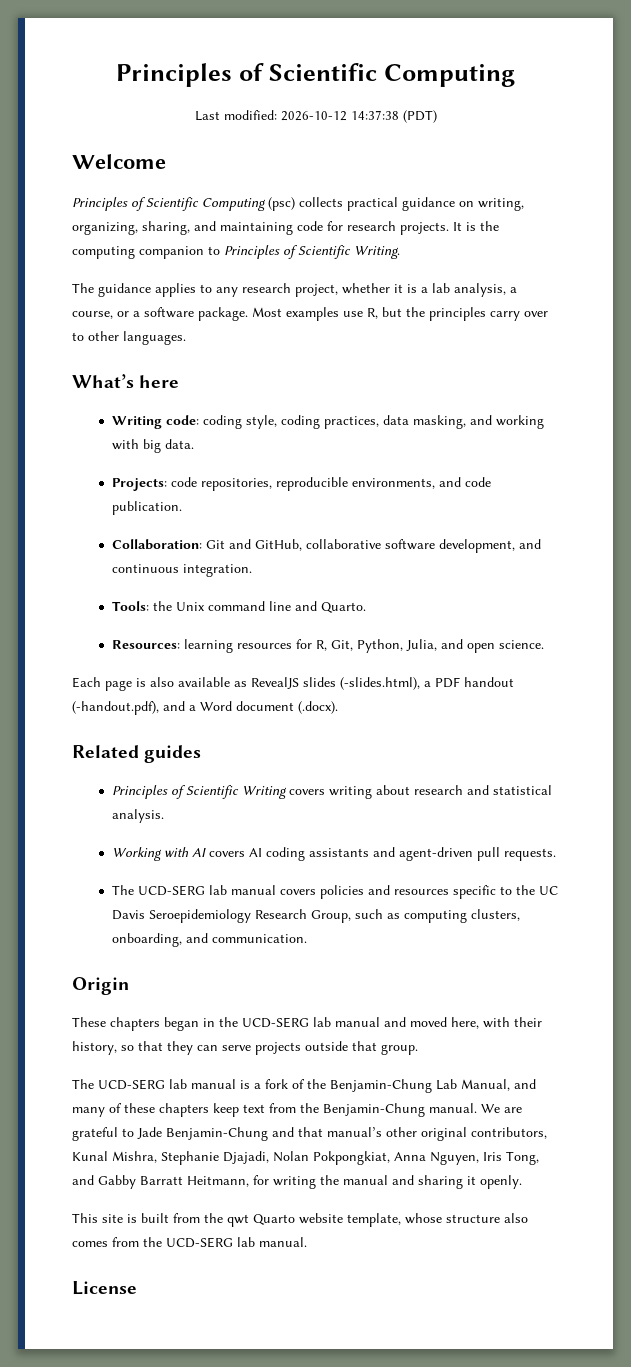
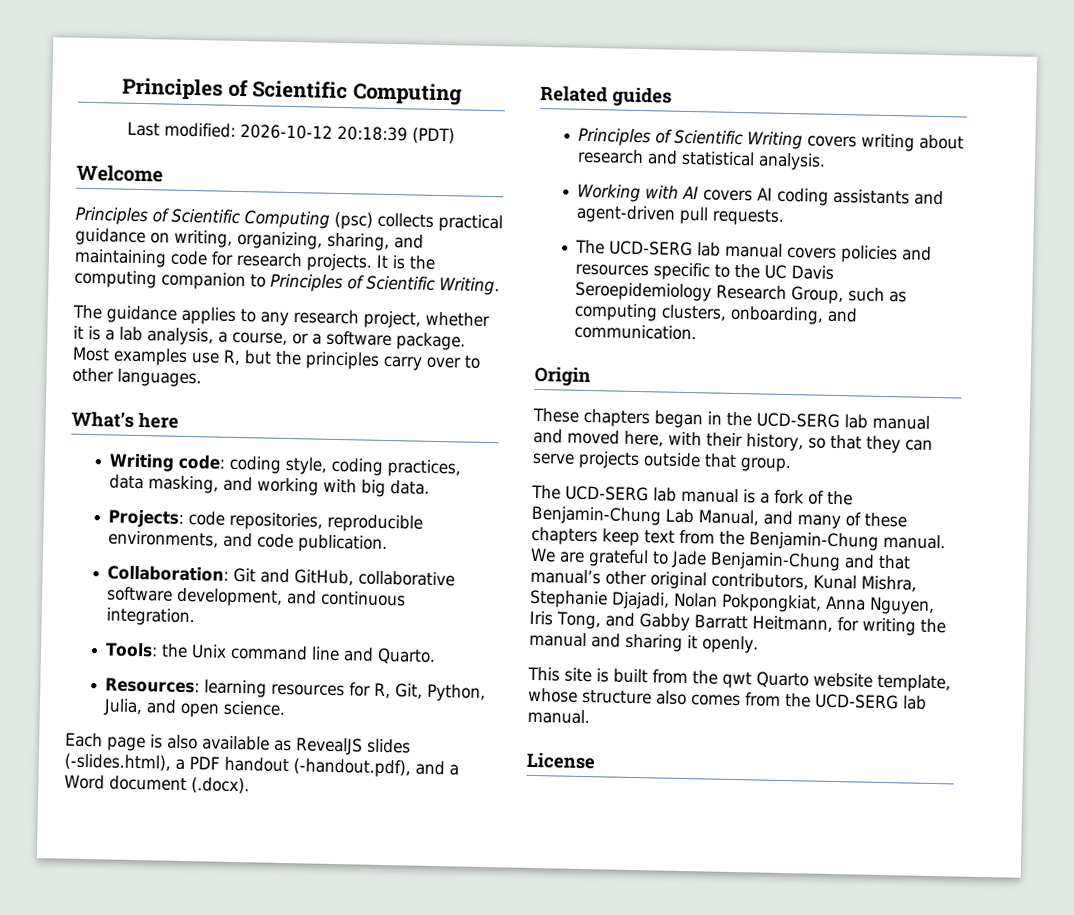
- Last modified: 2026-10-12 14:37:38 (PDT)
+ Last modified: 2026-10-12 20:18:39 (PDT)

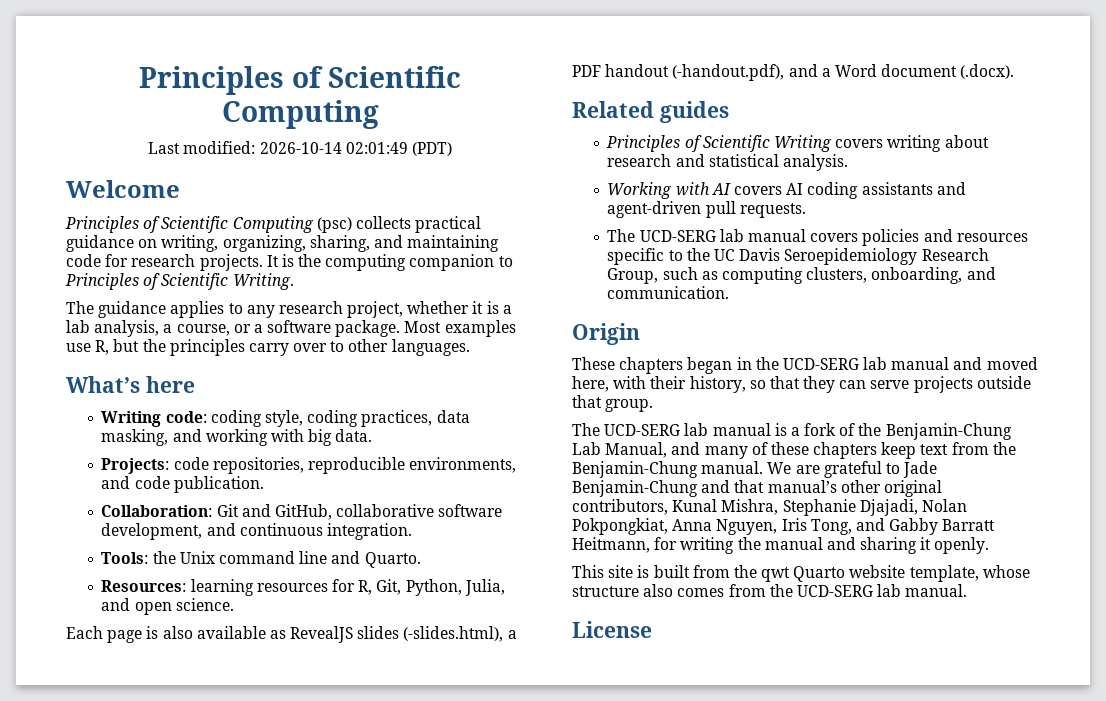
- Last modified: 2026-10-12 20:18:39 (PDT)
+ Last modified: 2026-10-14 02:01:49 (PDT)

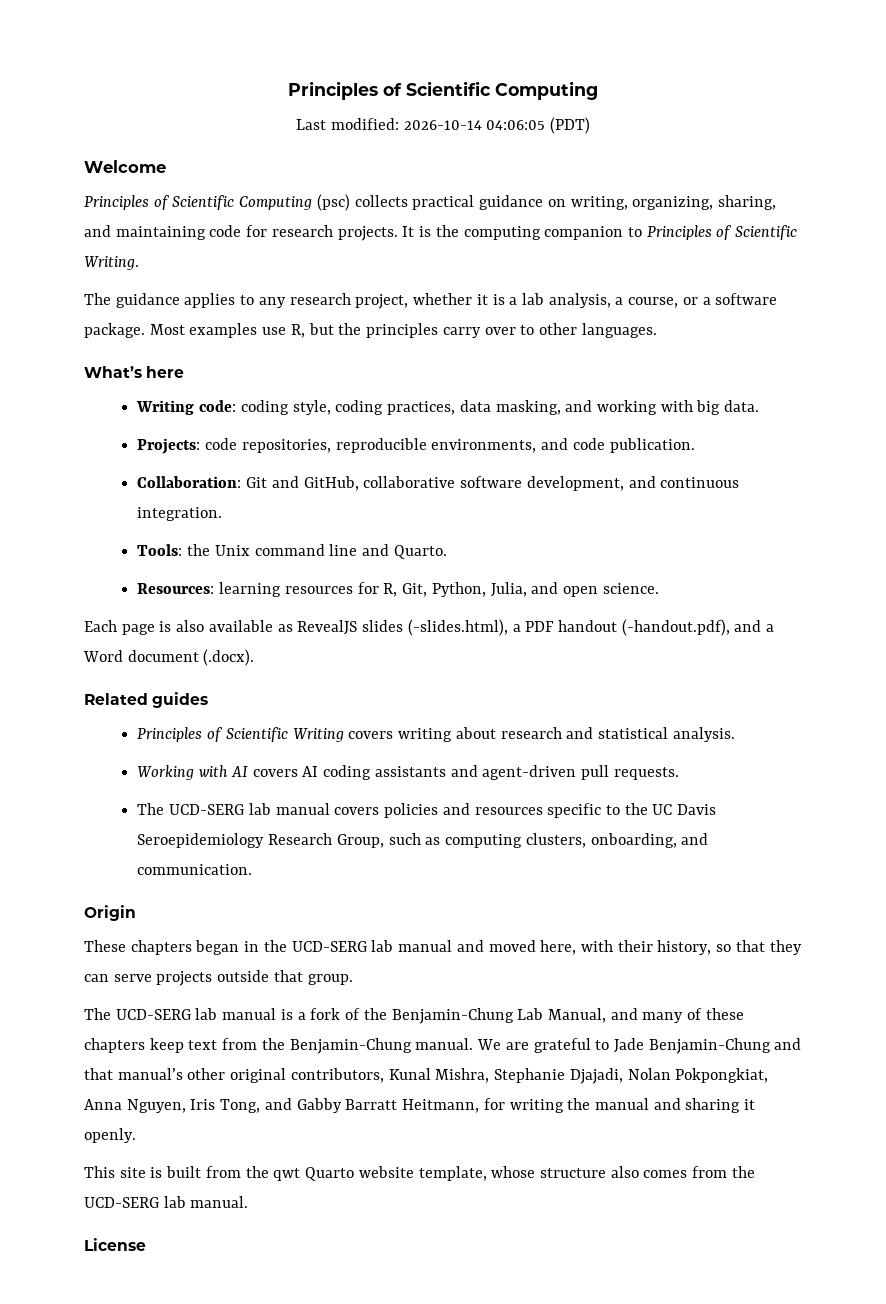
- Last modified: 2026-10-14 02:01:49 (PDT)
+ Last modified: 2026-10-14 04:06:05 (PDT)

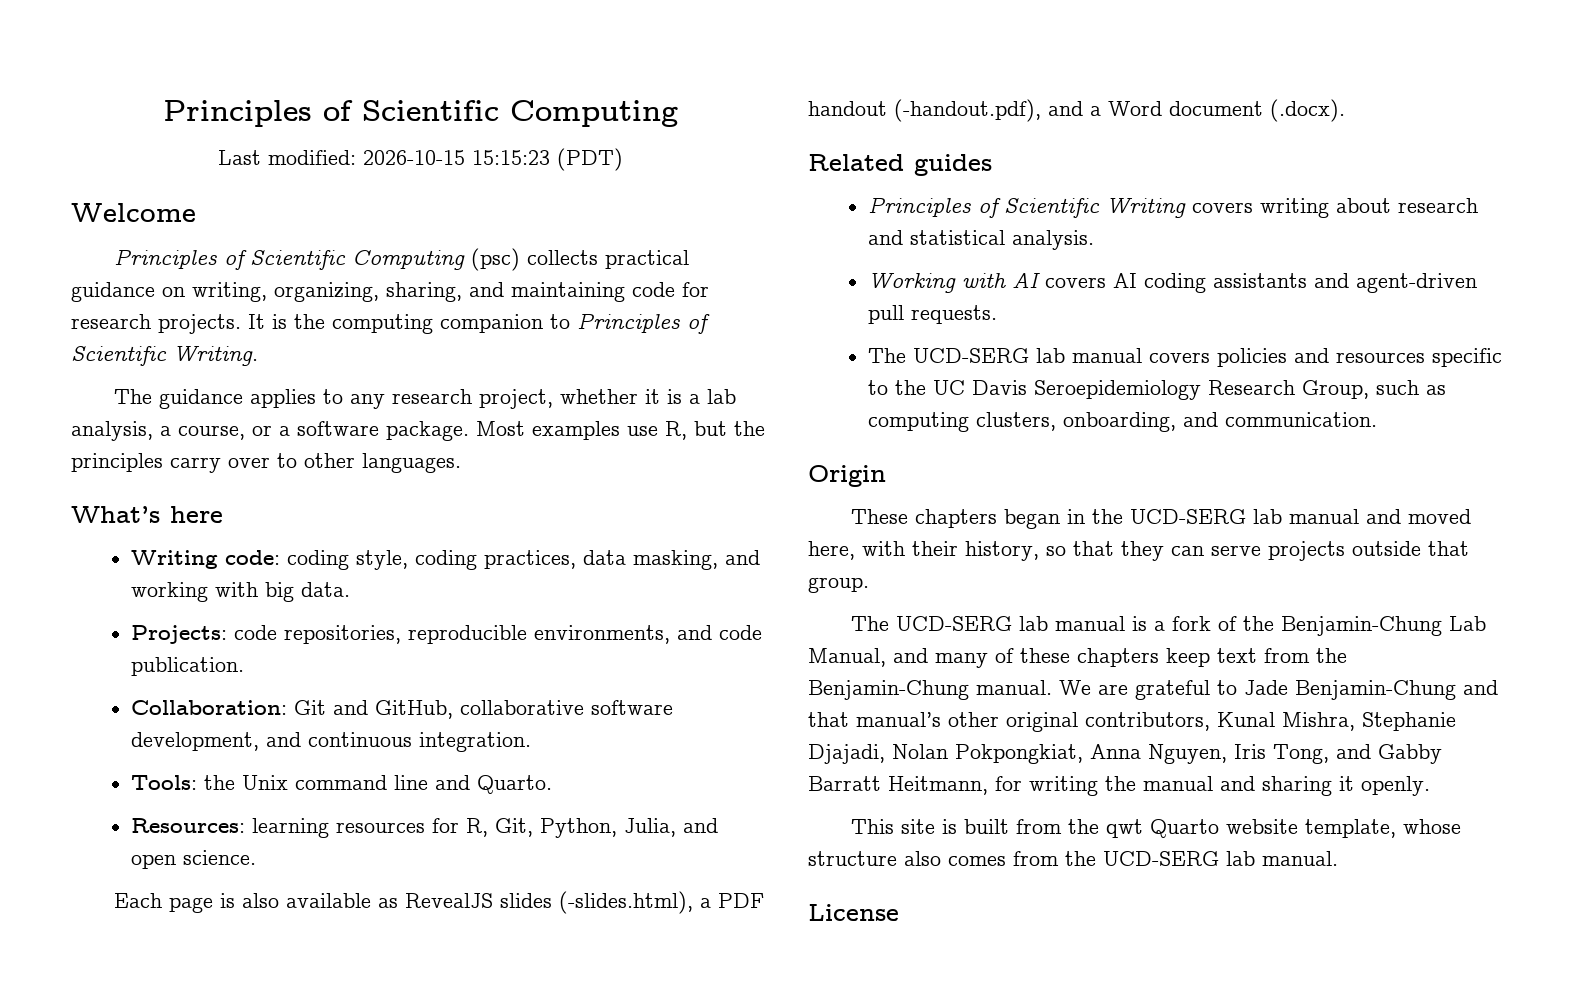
- Last modified: 2026-10-14 04:06:05 (PDT)
+ Last modified: 2026-10-15 15:15:23 (PDT)

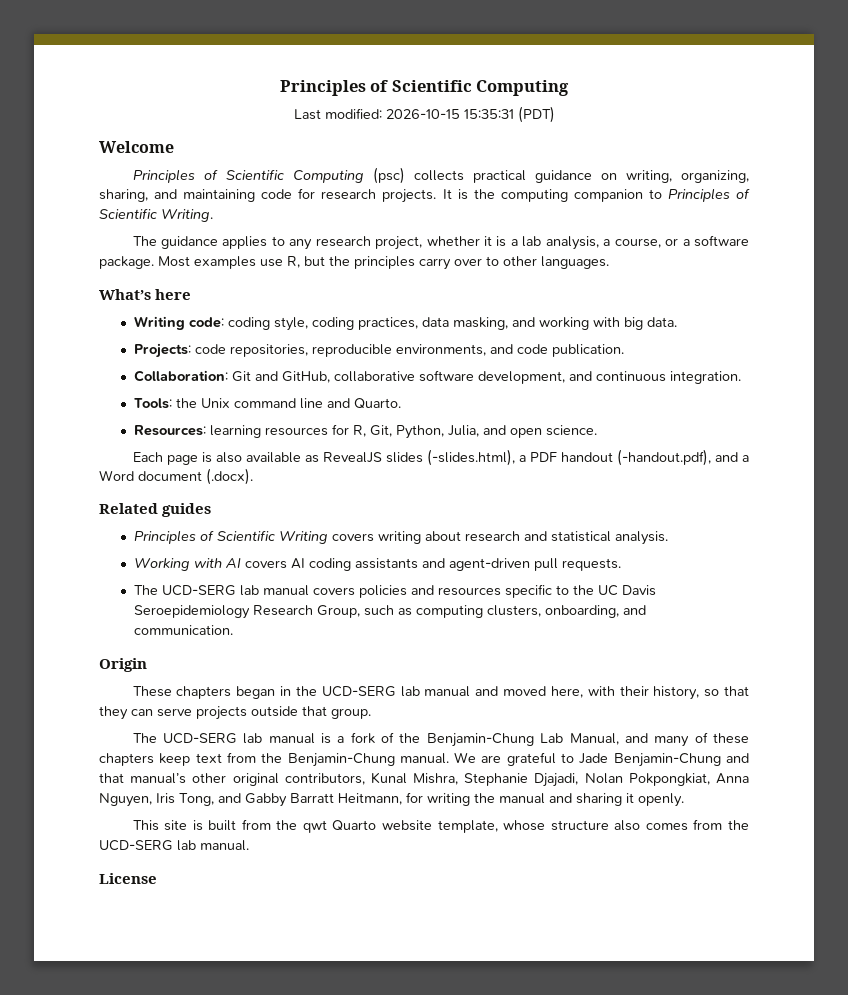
- Last modified: 2026-10-15 15:15:23 (PDT)
+ Last modified: 2026-10-15 15:35:31 (PDT)

